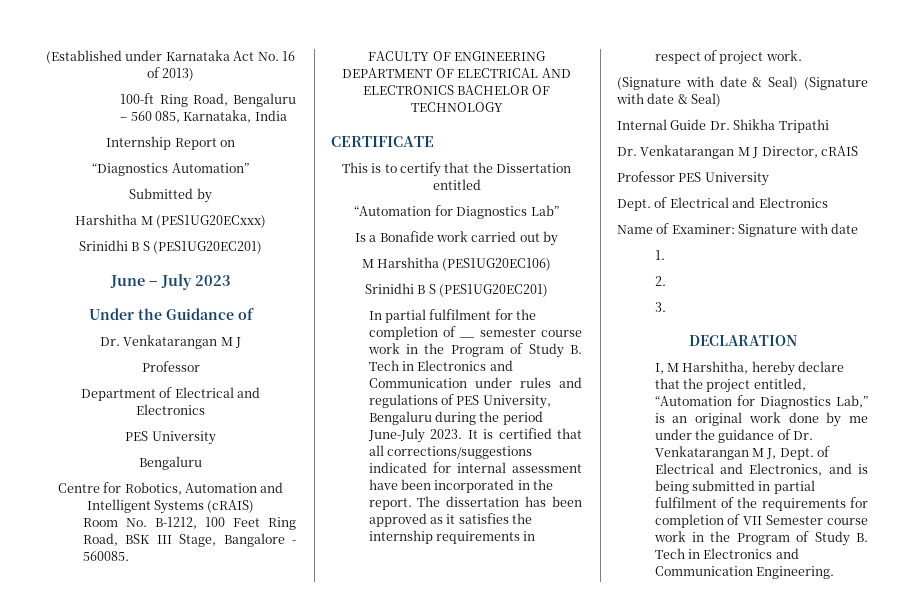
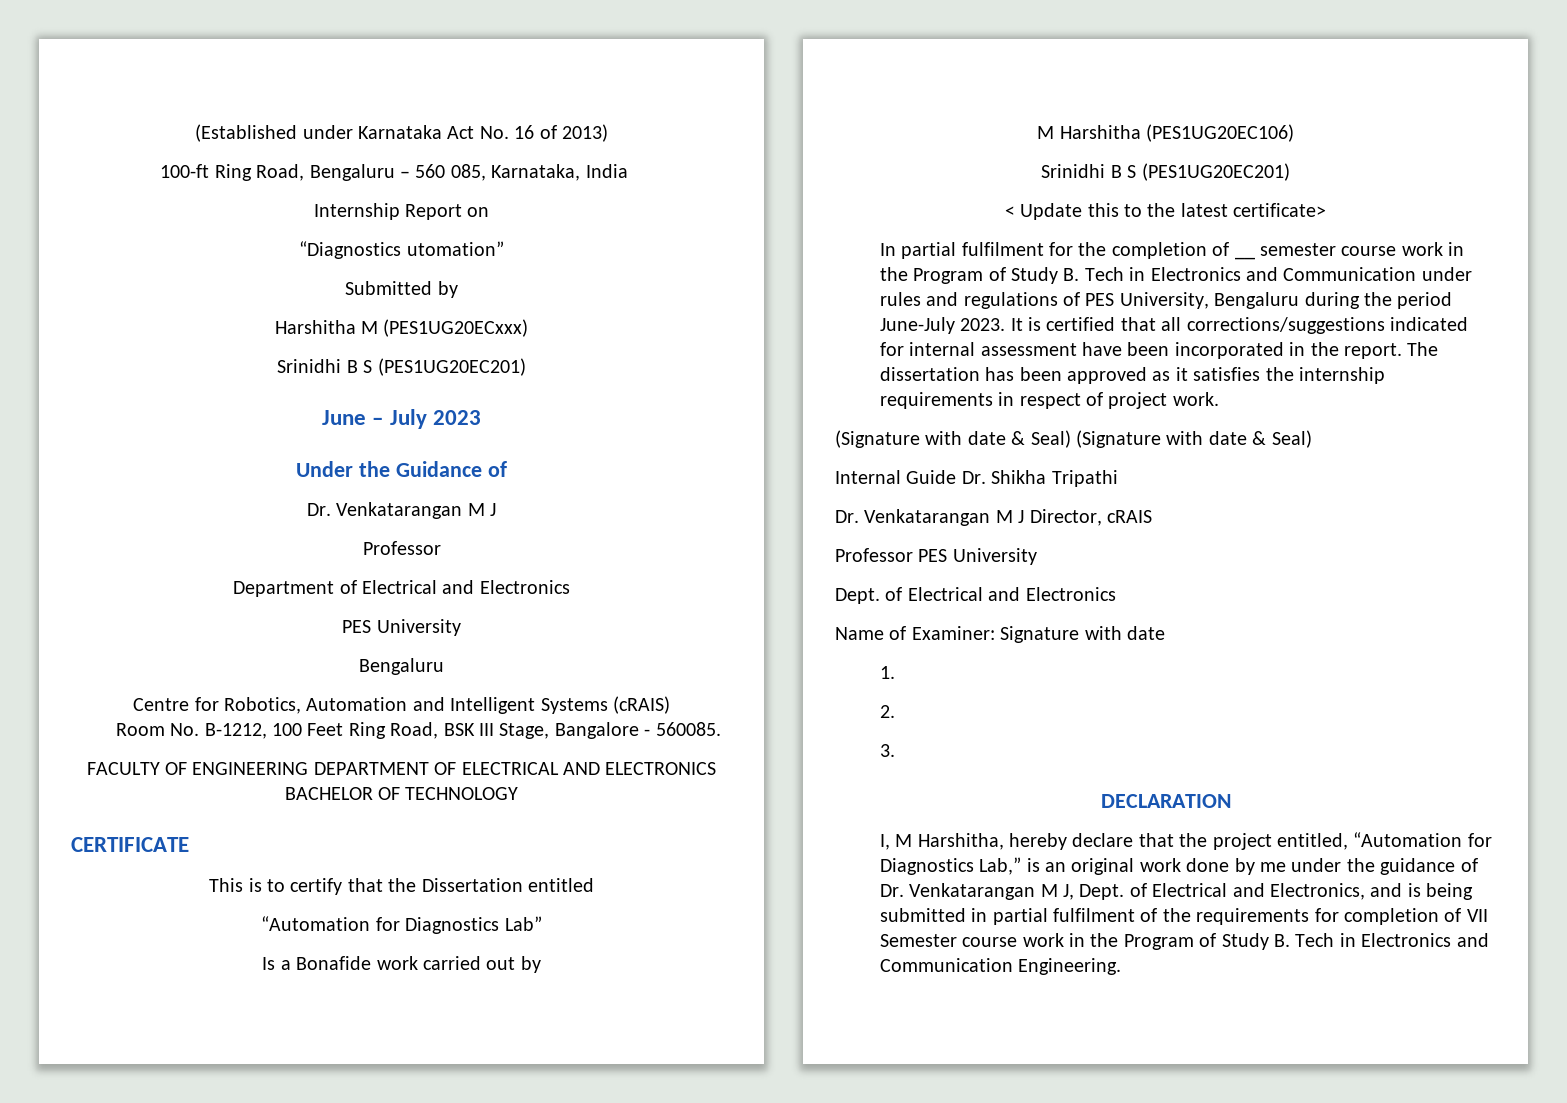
- “Diagnostics Automation”
+ “Diagnostics utomation”
+ < Update this to the latest certificate>

